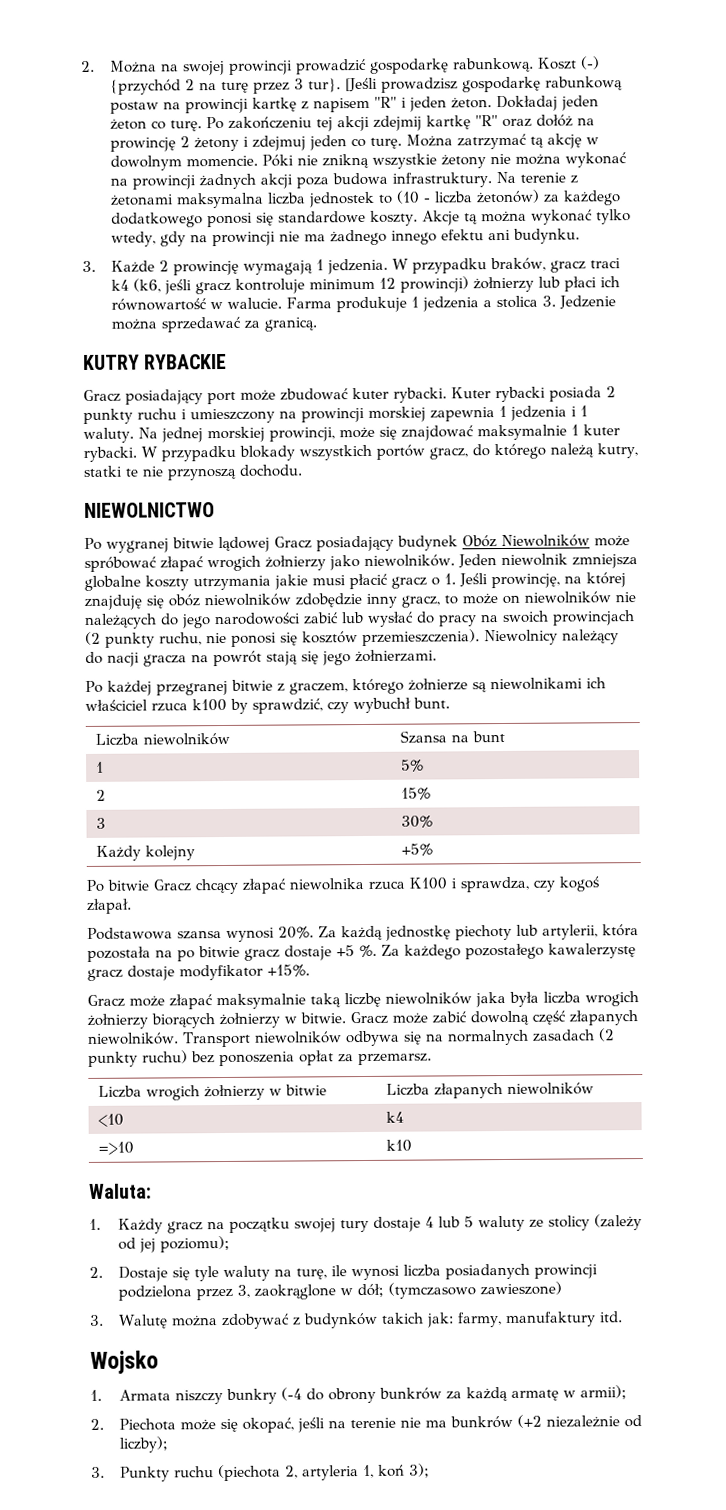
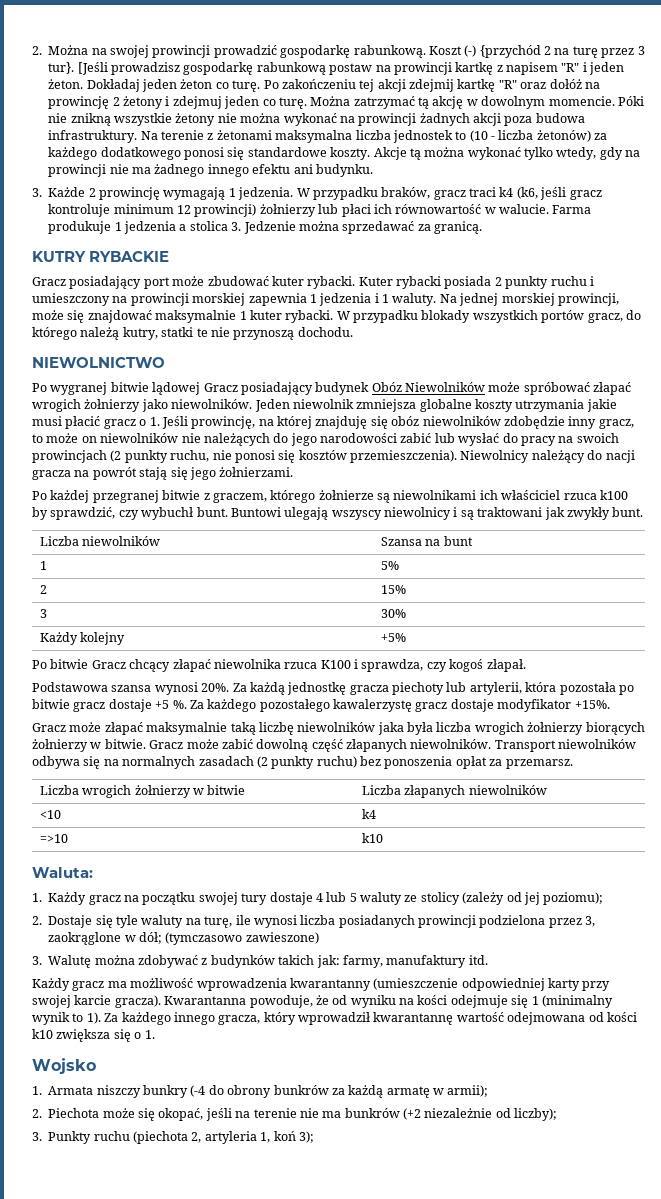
+ Buntowi ulegają wszyscy niewolnicy i są traktowani jak zwykły bunt.
- Za każdą jednostkę piechoty lub artylerii, która pozostała na po bitwie gracz dostaje +5 %.
+ Za każdą jednostkę gracza piechoty lub artylerii, która pozostała po bitwie gracz dostaje +5 %.
+ Każdy gracz ma możliwość wprowadzenia kwarantanny (umieszczenie odpowiedniej karty przy swojej karcie gracza). Kwarantanna powoduje, że od wyniku na kości odejmuje się 1 (minimalny wynik to 1). Za każdego innego gracza, który wprowadził kwarantannę wartość odejmowana od kości k10 zwiększa się o 1.

